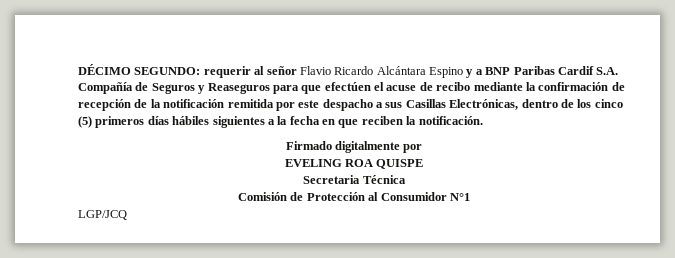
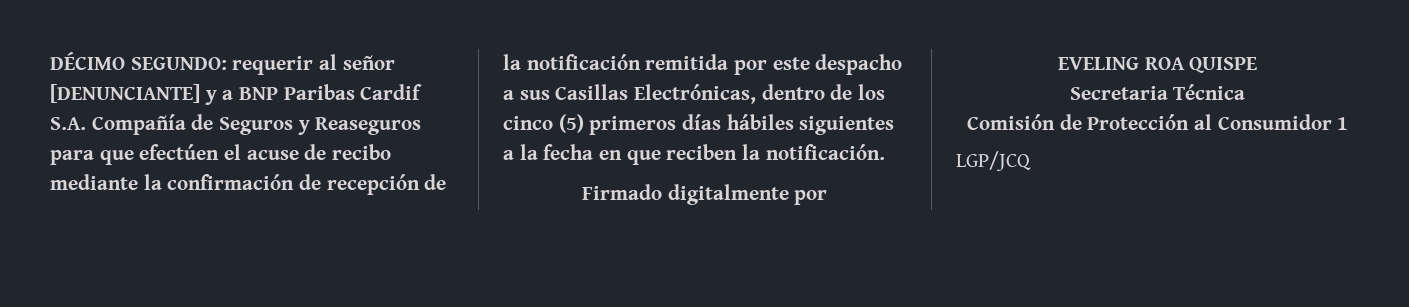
- DÉCIMO SEGUNDO: requerir al señor Flavio Ricardo Alcántara Espino y a BNP Paribas Cardif S.A. Compañía de Seguros y Reaseguros para que efectúen el acuse de recibo mediante la confirmación de recepción de la notificación remitida por este despacho a sus Casillas Electrónicas, dentro de los cinco (5) primeros días hábiles siguientes a la fecha en que reciben la notificación.
+ DÉCIMO SEGUNDO: requerir al señor [DENUNCIANTE] y a BNP Paribas Cardif S.A. Compañía de Seguros y Reaseguros para que efectúen el acuse de recibo mediante la confirmación de recepción de la notificación remitida por este despacho a sus Casillas Electrónicas, dentro de los cinco (5) primeros días hábiles siguientes a la fecha en que reciben la notificación.
- Comisión de Protección al Consumidor N°1
+ Comisión de Protección al Consumidor 1

